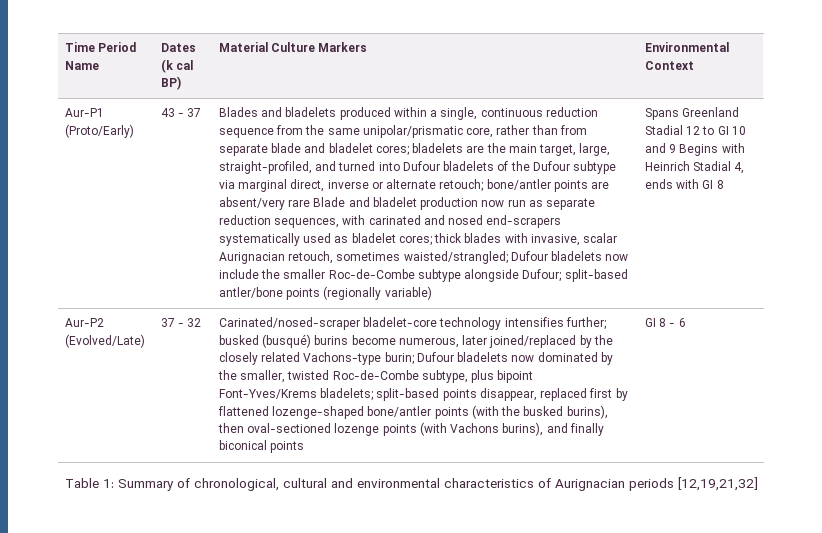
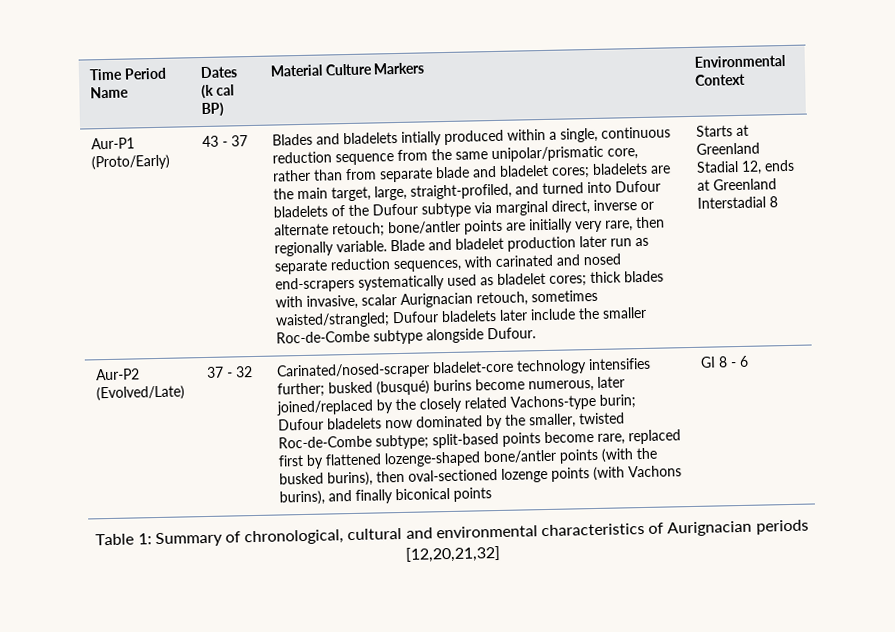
- Blades and bladelets produced within a single, continuous reduction sequence from the same unipolar/prismatic core, rather than from separate blade and bladelet cores;
+ Blades and bladelets intially produced within a single, continuous reduction sequence from the same unipolar/prismatic core, rather than from separate blade and bladelet cores;
- bone/antler points are absent/very rare Blade and bladelet production now run as separate reduction sequences, with carinated and nosed end-scrapers systematically used as bladelet cores;
+ bone/antler points are initially very rare, then regionally variable. Blade and bladelet production later run as separate reduction sequences, with carinated and nosed end-scrapers systematically used as bladelet cores;
- Dufour bladelets now include the smaller Roc-de-Combe subtype alongside Dufour; split-based antler/bone points (regionally variable) | Spans Greenland Stadial 12 to GI 10 and 9 Begins with Heinrich Stadial 4, ends with GI 8
+ Dufour bladelets later include the smaller Roc-de-Combe subtype alongside Dufour. | Starts at Greenland Stadial 12, ends at Greenland Interstadial 8
- Carinated/nosed-scraper bladelet-core technology intensifies further; busked (busqué) burins become numerous, later joined/replaced by the closely related Vachons-type burin; Dufour bladelets now dominated by the smaller, twisted Roc-de-Combe subtype, plus bipoint Font-Yves/Krems bladelets; split-based points disappear, replaced first by flattened lozenge-shaped bone/antler points (with the busked burins), then oval-sectioned lozenge points (with Vachons burins), and finally biconical points
+ Carinated/nosed-scraper bladelet-core technology intensifies further; busked (busqué) burins become numerous, later joined/replaced by the closely related Vachons-type burin; Dufour bladelets now dominated by the smaller, twisted Roc-de-Combe subtype; split-based points become rare, replaced first by flattened lozenge-shaped bone/antler points (with the busked burins), then oval-sectioned lozenge points (with Vachons burins), and finally biconical points
- Table 1: Summary of chronological, cultural and environmental characteristics of Aurignacian periods [12,19,21,32]
+ Table 1: Summary of chronological, cultural and environmental characteristics of Aurignacian periods [12,20,21,32]

